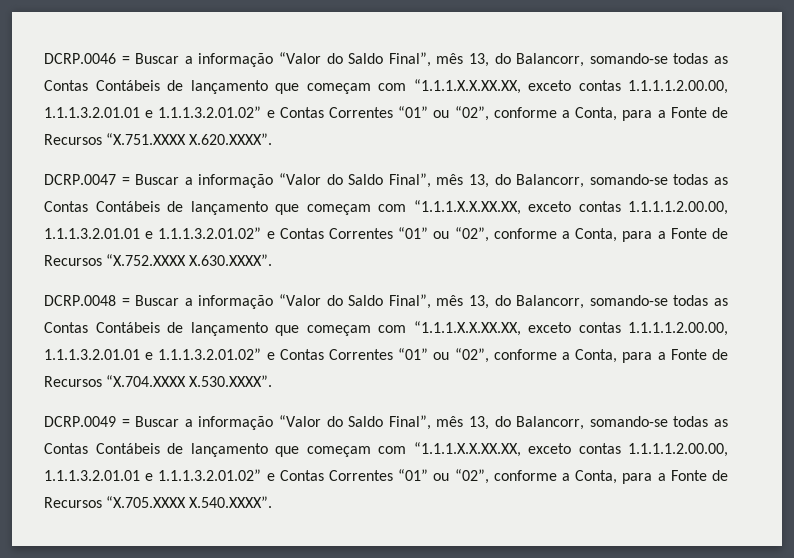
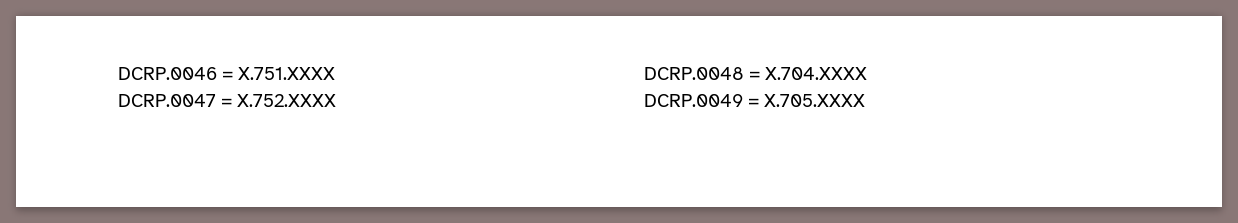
- DCRP.0046 = Buscar a informação “Valor do Saldo Final”, mês 13, do Balancorr, somando-se todas as Contas Contábeis de lançamento que começam com “1.1.1.X.X.XX.XX, exceto contas 1.1.1.1.2.00.00, 1.1.1.3.2.01.01 e 1.1.1.3.2.01.02” e Contas Correntes “01” ou “02”, conforme a Conta, para a Fonte de Recursos “X.751.XXXX X.620.XXXX”.
- DCRP.0047 = Buscar a informação “Valor do Saldo Final”, mês 13, do Balancorr, somando-se todas as Contas Contábeis de lançamento que começam com “1.1.1.X.X.XX.XX, exceto contas 1.1.1.1.2.00.00, 1.1.1.3.2.01.01 e 1.1.1.3.2.01.02” e Contas Correntes “01” ou “02”, conforme a Conta, para a Fonte de Recursos “X.752.XXXX X.630.XXXX”.
- DCRP.0048 = Buscar a informação “Valor do Saldo Final”, mês 13, do Balancorr, somando-se todas as Contas Contábeis de lançamento que começam com “1.1.1.X.X.XX.XX, exceto contas 1.1.1.1.2.00.00, 1.1.1.3.2.01.01 e 1.1.1.3.2.01.02” e Contas Correntes “01” ou “02”, conforme a Conta, para a Fonte de Recursos “X.704.XXXX X.530.XXXX”.
- DCRP.0049 = Buscar a informação “Valor do Saldo Final”, mês 13, do Balancorr, somando-se todas as Contas Contábeis de lançamento que começam com “1.1.1.X.X.XX.XX, exceto contas 1.1.1.1.2.00.00, 1.1.1.3.2.01.01 e 1.1.1.3.2.01.02” e Contas Correntes “01” ou “02”, conforme a Conta, para a Fonte de Recursos “X.705.XXXX X.540.XXXX”.
+ DCRP.0046 = X.751.XXXX
+ DCRP.0047 = X.752.XXXX
+ DCRP.0048 = X.704.XXXX
+ DCRP.0049 = X.705.XXXX

